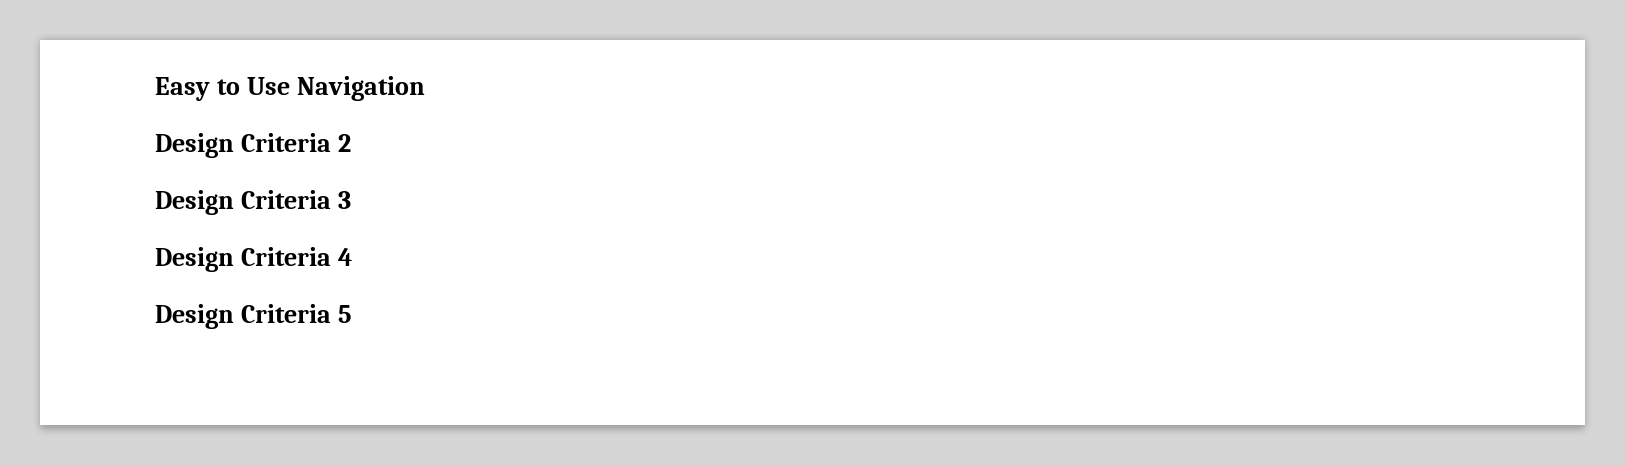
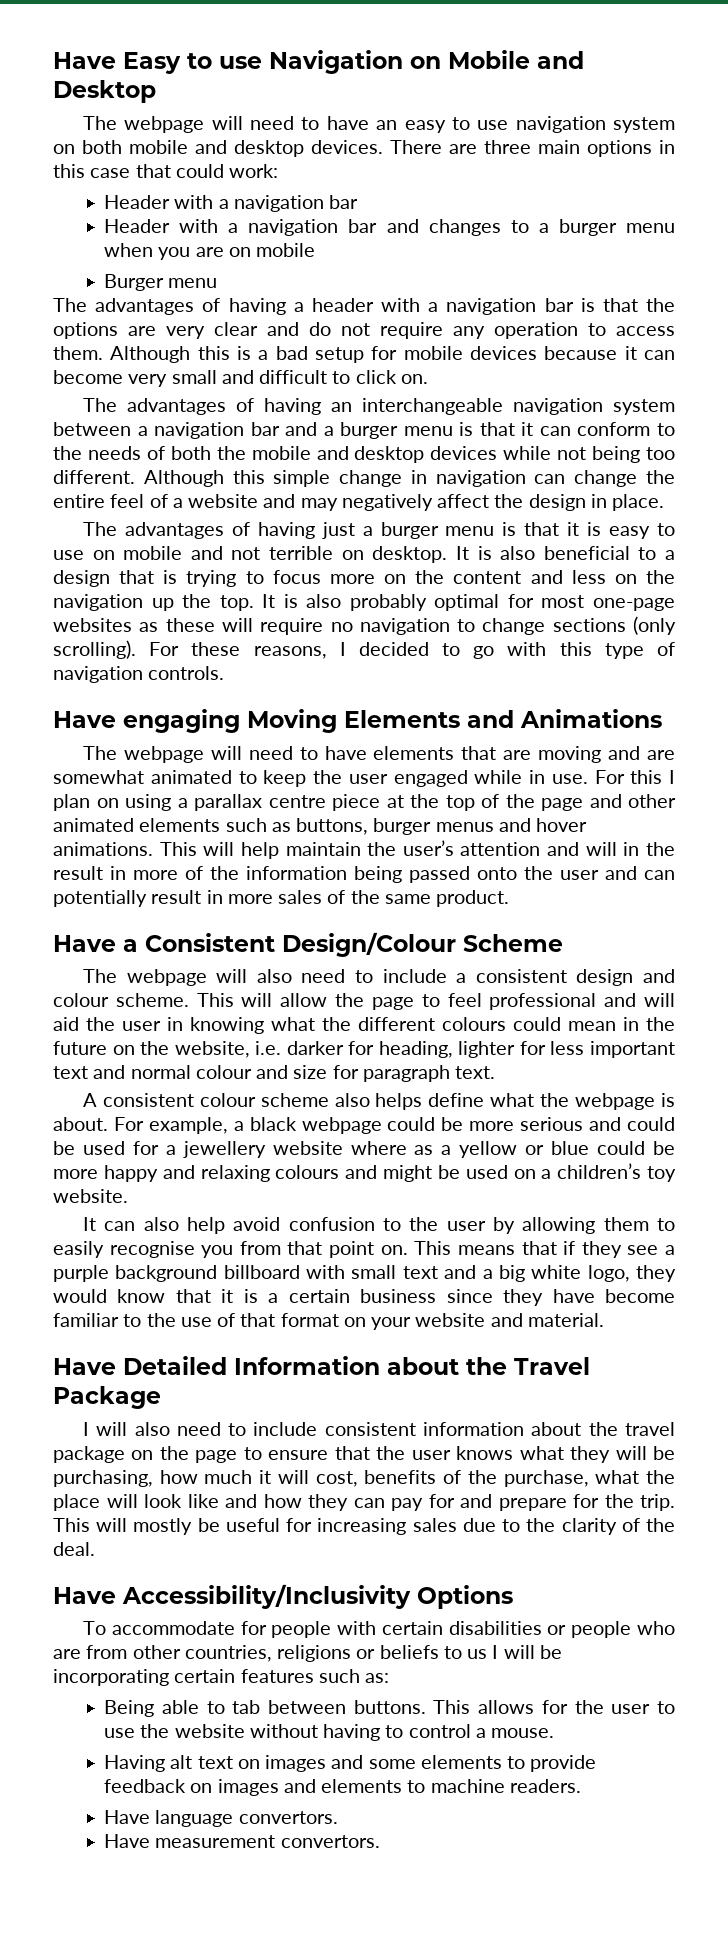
- Easy to Use Navigation
- Design Criteria 2
- Design Criteria 3
- Design Criteria 4
- Design Criteria 5
+ Have Easy to use Navigation on Mobile and Desktop
+ The webpage will need to have an easy to use navigation system on both mobile and desktop devices. There are three main options in this case that could work:
+ Header with a navigation bar
+ Header with a navigation bar and changes to a burger menu when you are on mobile
+ Burger menu
+ The advantages of having a header with a navigation bar is that the options are very clear and do not require any operation to access them. Although this is a bad setup for mobile devices because it can become very small and difficult to click on.
+ The advantages of having an interchangeable navigation system between a navigation bar and a burger menu is that it can conform to the needs of both the mobile and desktop devices while not being too different. Although this simple change in navigation can change the entire feel of a website and may negatively affect the design in place.
+ The advantages of having just a burger menu is that it is easy to use on mobile and not terrible on desktop. It is also beneficial to a design that is trying to focus more on the content and less on the navigation up the top. It is also probably optimal for most one-page websites as these will require no navigation to change sections (only scrolling). For these reasons, I decided to go with this type of navigation controls.
+ Have engaging Moving Elements and Animations
+ The webpage will need to have elements that are moving and are somewhat animated to keep the user engaged while in use. For this I plan on using a parallax centre piece at the top of the page and other animated elements such as buttons, burger menus and hover animations. This will help maintain the user’s attention and will in the result in more of the information being passed onto the user and can potentially result in more sales of the same product.
+ Have a Consistent Design/Colour Scheme
+ The webpage will also need to include a consistent design and colour scheme. This will allow the page to feel professional and will aid the user in knowing what the different colours could mean in the future on the website, i.e. darker for heading, lighter for less important text and normal colour and size for paragraph text.
+ A consistent colour scheme also helps define what the webpage is about. For example, a black webpage could be more serious and could be used for a jewellery website where as a yellow or blue could be more happy and relaxing colours and might be used on a children’s toy website.
+ It can also help avoid confusion to the user by allowing them to easily recognise you from that point on. This means that if they see a purple background billboard with small text and a big white logo, they would know that it is a certain business since they have become familiar to the use of that format on your website and material.
+ Have Detailed Information about the Travel Package
+ I will also need to include consistent information about the travel package on the page to ensure that the user knows what they will be purchasing, how much it will cost, benefits of the purchase, what the place will look like and how they can pay for and prepare for the trip. This will mostly be useful for increasing sales due to the clarity of the deal.
+ Have Accessibility/Inclusivity Options
+ To accommodate for people with certain disabilities or people who are from other countries, religions or beliefs to us I will be incorporating certain features such as:
+ Being able to tab between buttons. This allows for the user to use the website without having to control a mouse.
+ Having alt text on images and some elements to provide feedback on images and elements to machine readers.
+ Have language convertors.
+ Have measurement convertors.

